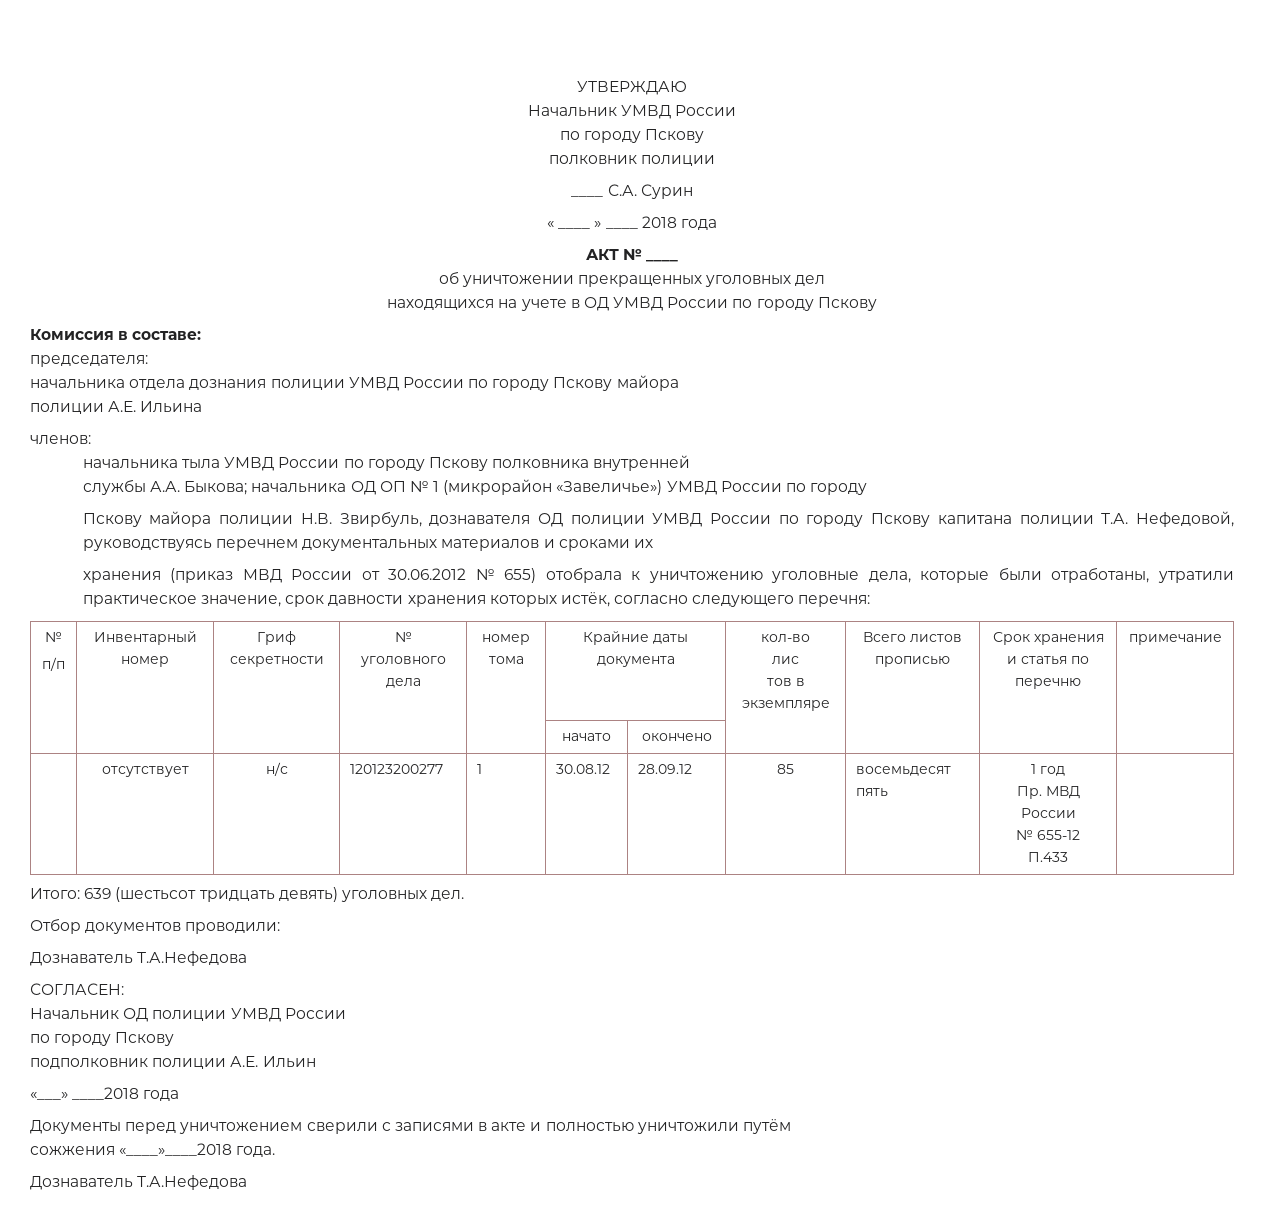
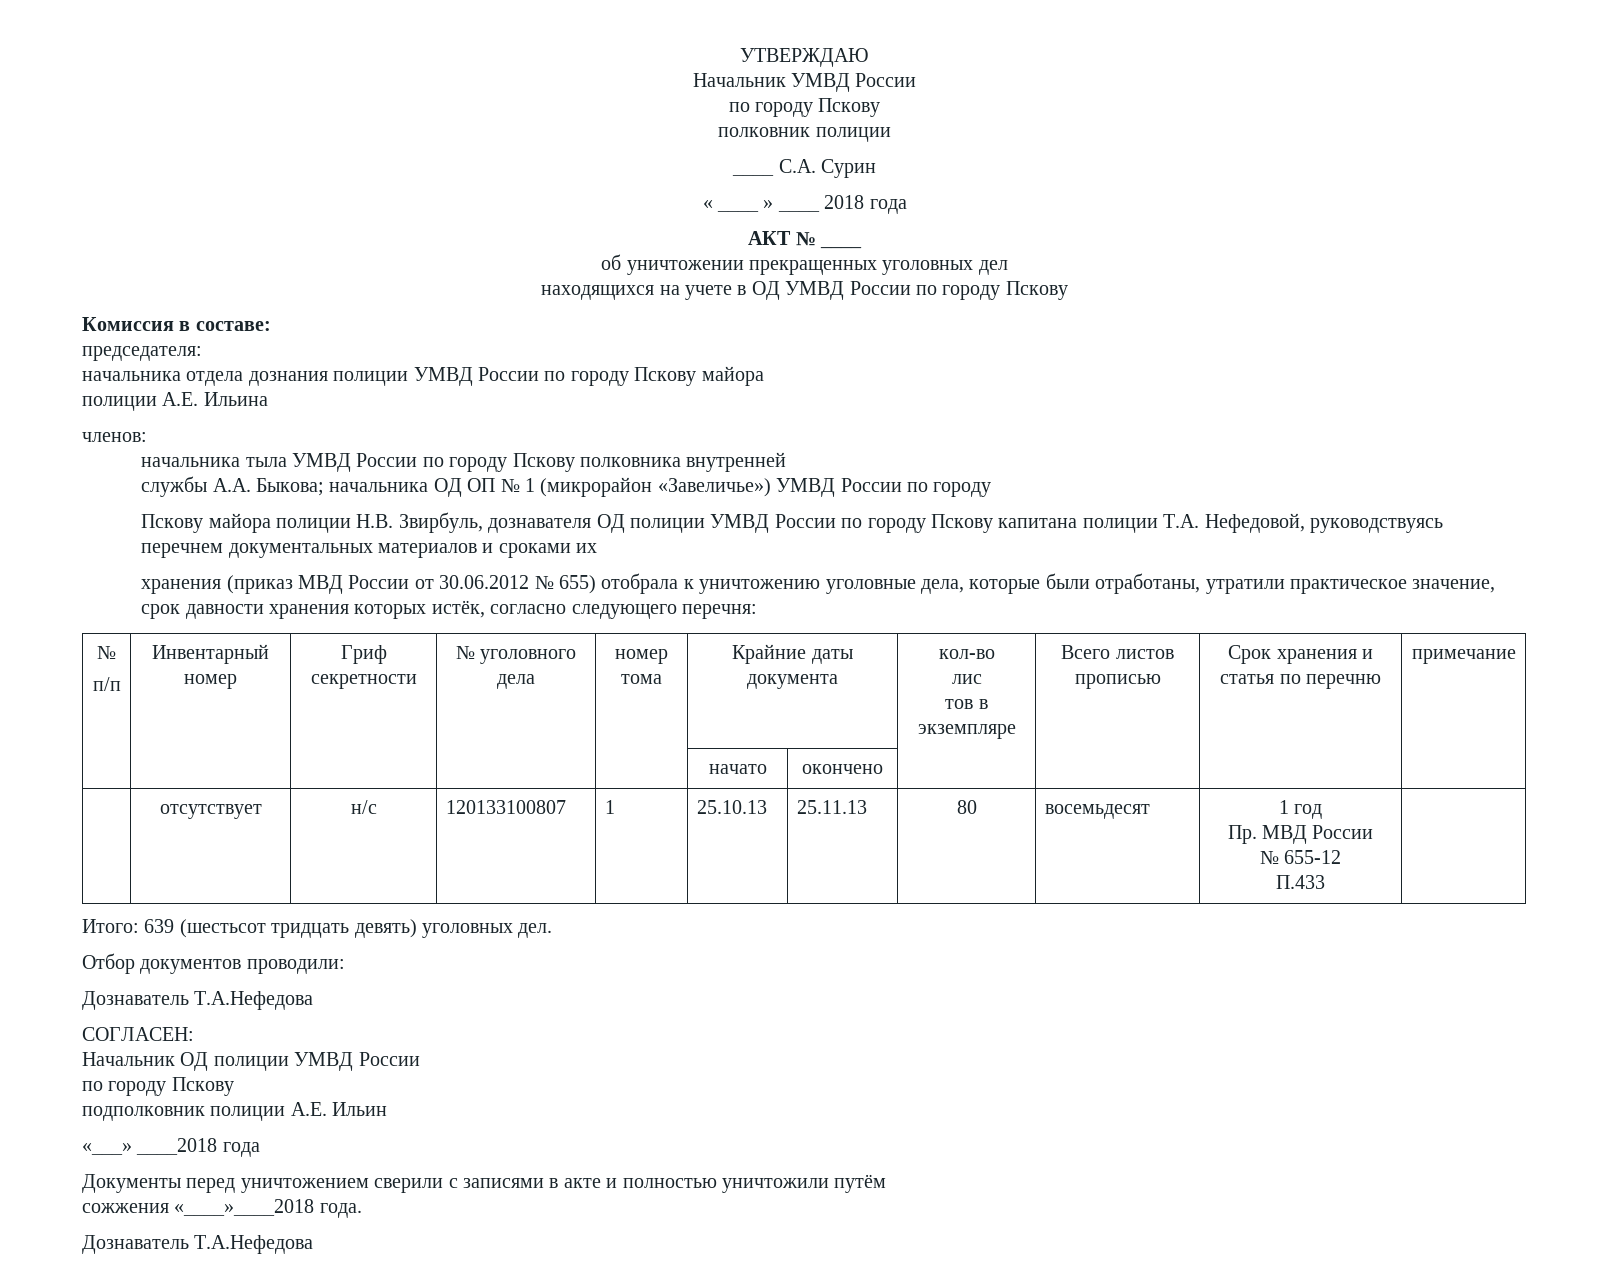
- | отсутствует | н/с | 120123200277 | 1 | 30.08.12 | 28.09.12 | 85 | восемьдесят пять | 1 год
+ | отсутствует | н/с | 120133100807 | 1 | 25.10.13 | 25.11.13 | 80 | восемьдесят | 1 год

